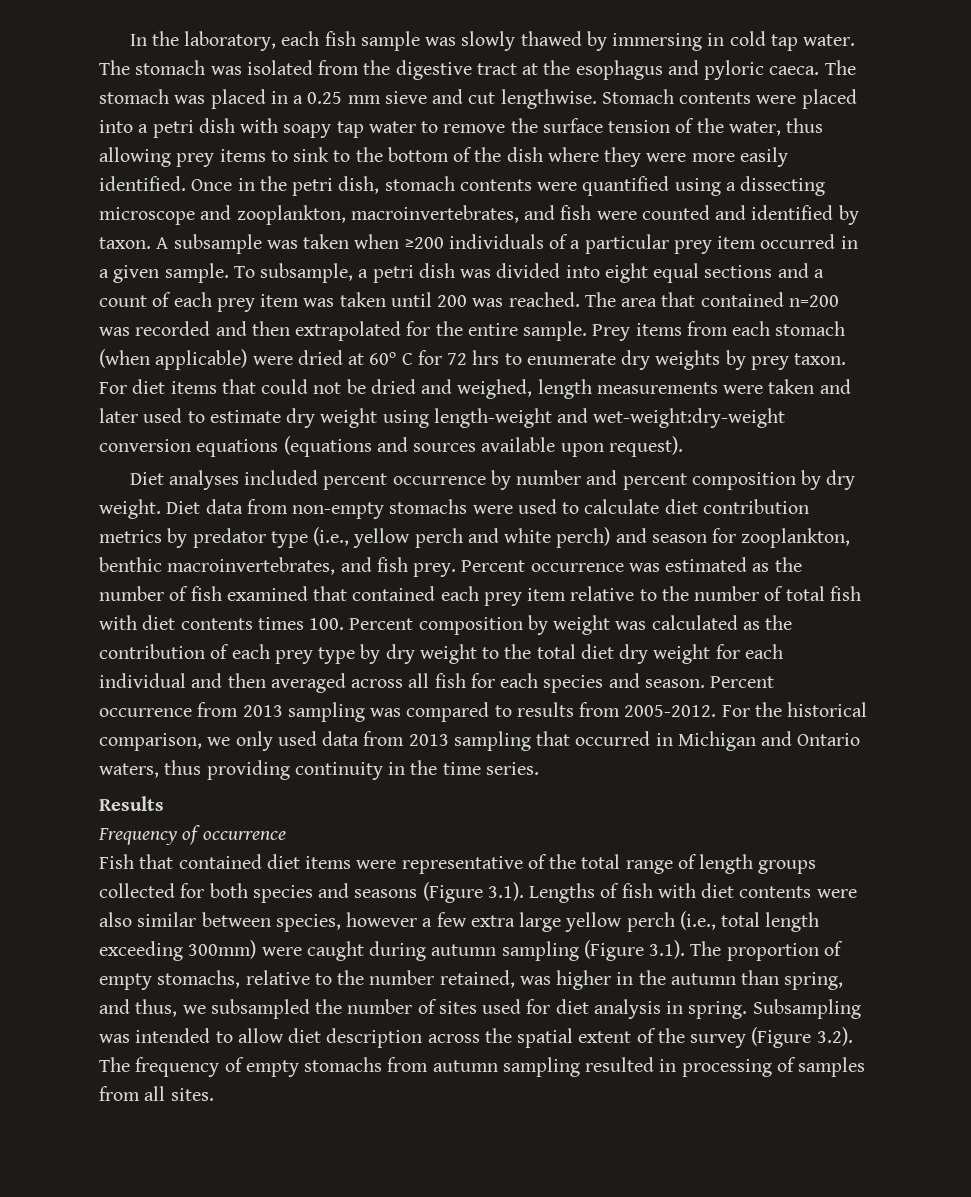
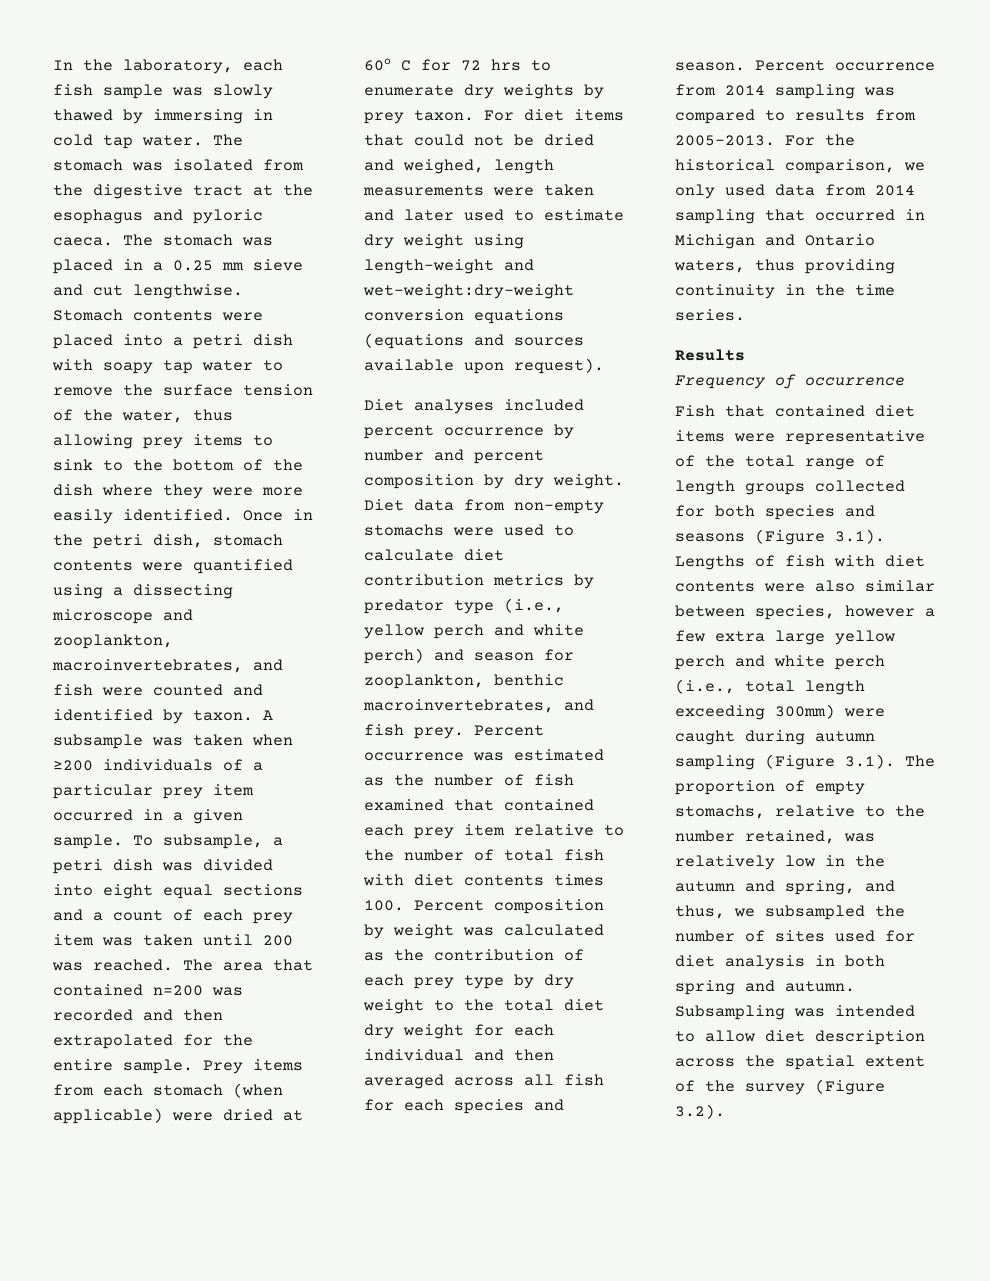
- Percent occurrence from 2013 sampling was compared to results from 2005-2012.
+ Percent occurrence from 2014 sampling was compared to results from 2005-2013.
- For the historical comparison, we only used data from 2013 sampling that occurred in Michigan and Ontario waters, thus providing continuity in the time series.
+ For the historical comparison, we only used data from 2014 sampling that occurred in Michigan and Ontario waters, thus providing continuity in the time series.
- Fish that contained diet items were representative of the total range of length groups collected for both species and seasons (Figure 3.1). Lengths of fish with diet contents were also similar between species, however a few extra large yellow perch (i.e., total length exceeding 300mm) were caught during autumn sampling (Figure 3.1). The proportion of empty stomachs, relative to the number retained, was higher in the autumn than spring, and thus, we subsampled the number of sites used for diet analysis in spring.
+ Fish that contained diet items were representative of the total range of length groups collected for both species and seasons (Figure 3.1). Lengths of fish with diet contents were also similar between species, however a few extra large yellow perch and white perch (i.e., total length exceeding 300mm) were caught during autumn sampling (Figure 3.1). The proportion of empty stomachs, relative to the number retained, was relatively low in the autumn and spring, and thus, we subsampled the number of sites used for diet analysis in both spring and autumn.
- Subsampling was intended to allow diet description across the spatial extent of the survey (Figure 3.2). The frequency of empty stomachs from autumn sampling resulted in processing of samples from all sites.
+ Subsampling was intended to allow diet description across the spatial extent of the survey (Figure 3.2).

